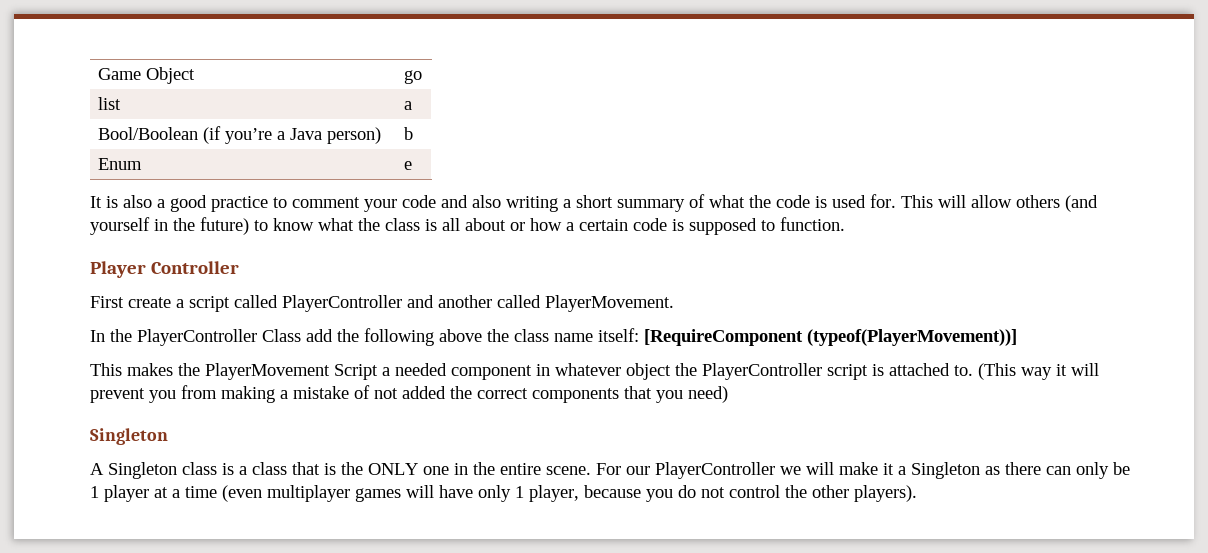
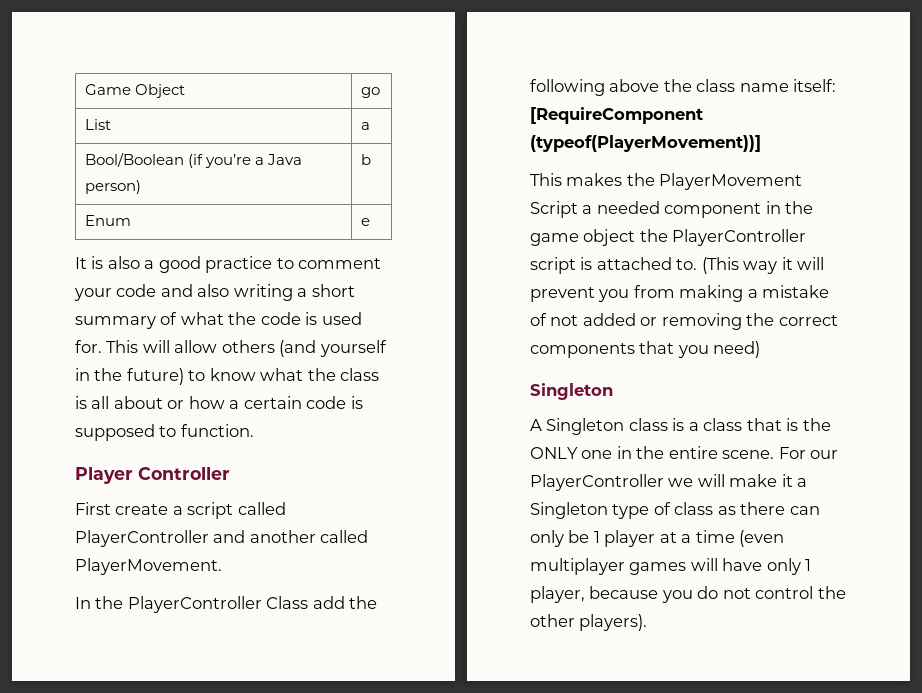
- list | a
+ List | a
- This makes the PlayerMovement Script a needed component in whatever object the PlayerController script is attached to.
+ This makes the PlayerMovement Script a needed component in the game object the PlayerController script is attached to.
- (This way it will prevent you from making a mistake of not added the correct components that you need)
+ (This way it will prevent you from making a mistake of not added or removing the correct components that you need)
- For our PlayerController we will make it a Singleton as there can only be 1 player at a time (even multiplayer games will have only 1 player, because you do not control the other players).
+ For our PlayerController we will make it a Singleton type of class as there can only be 1 player at a time (even multiplayer games will have only 1 player, because you do not control the other players).

